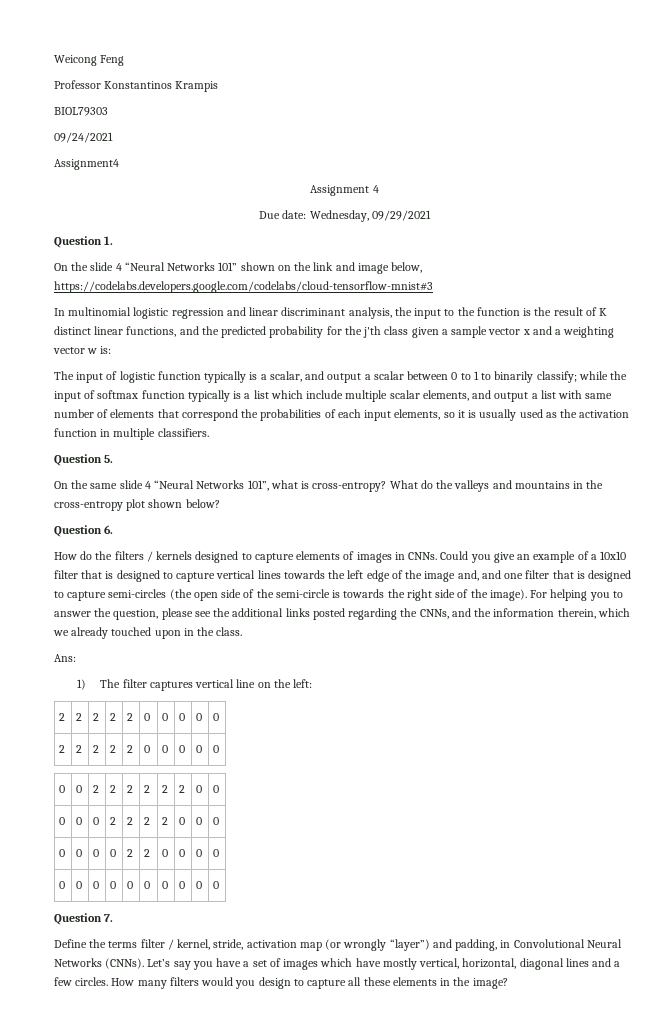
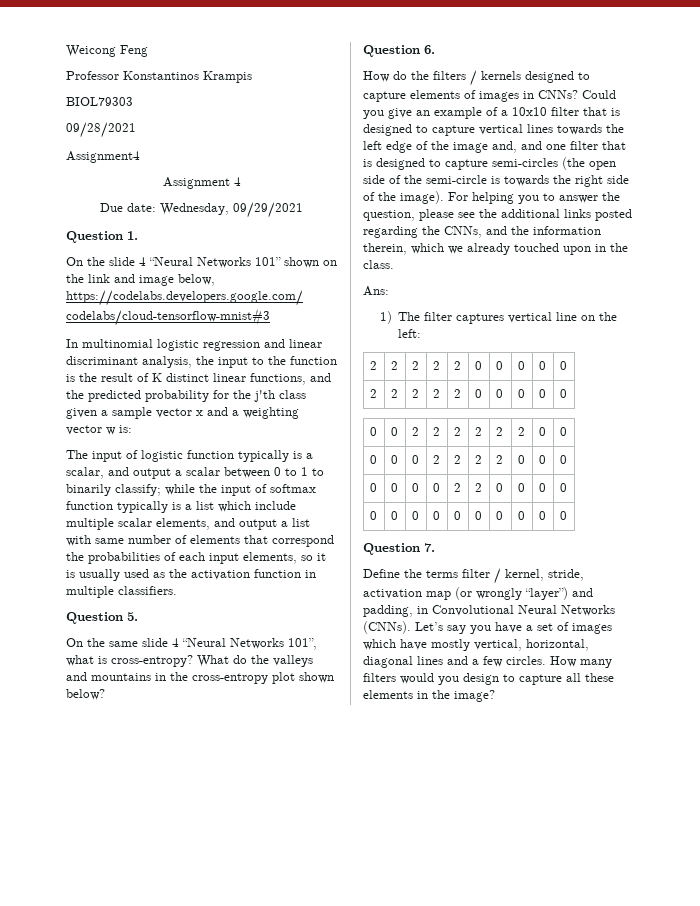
- 09/24/2021
+ 09/28/2021
- How do the filters / kernels designed to capture elements of images in CNNs.
+ How do the filters / kernels designed to capture elements of images in CNNs?

